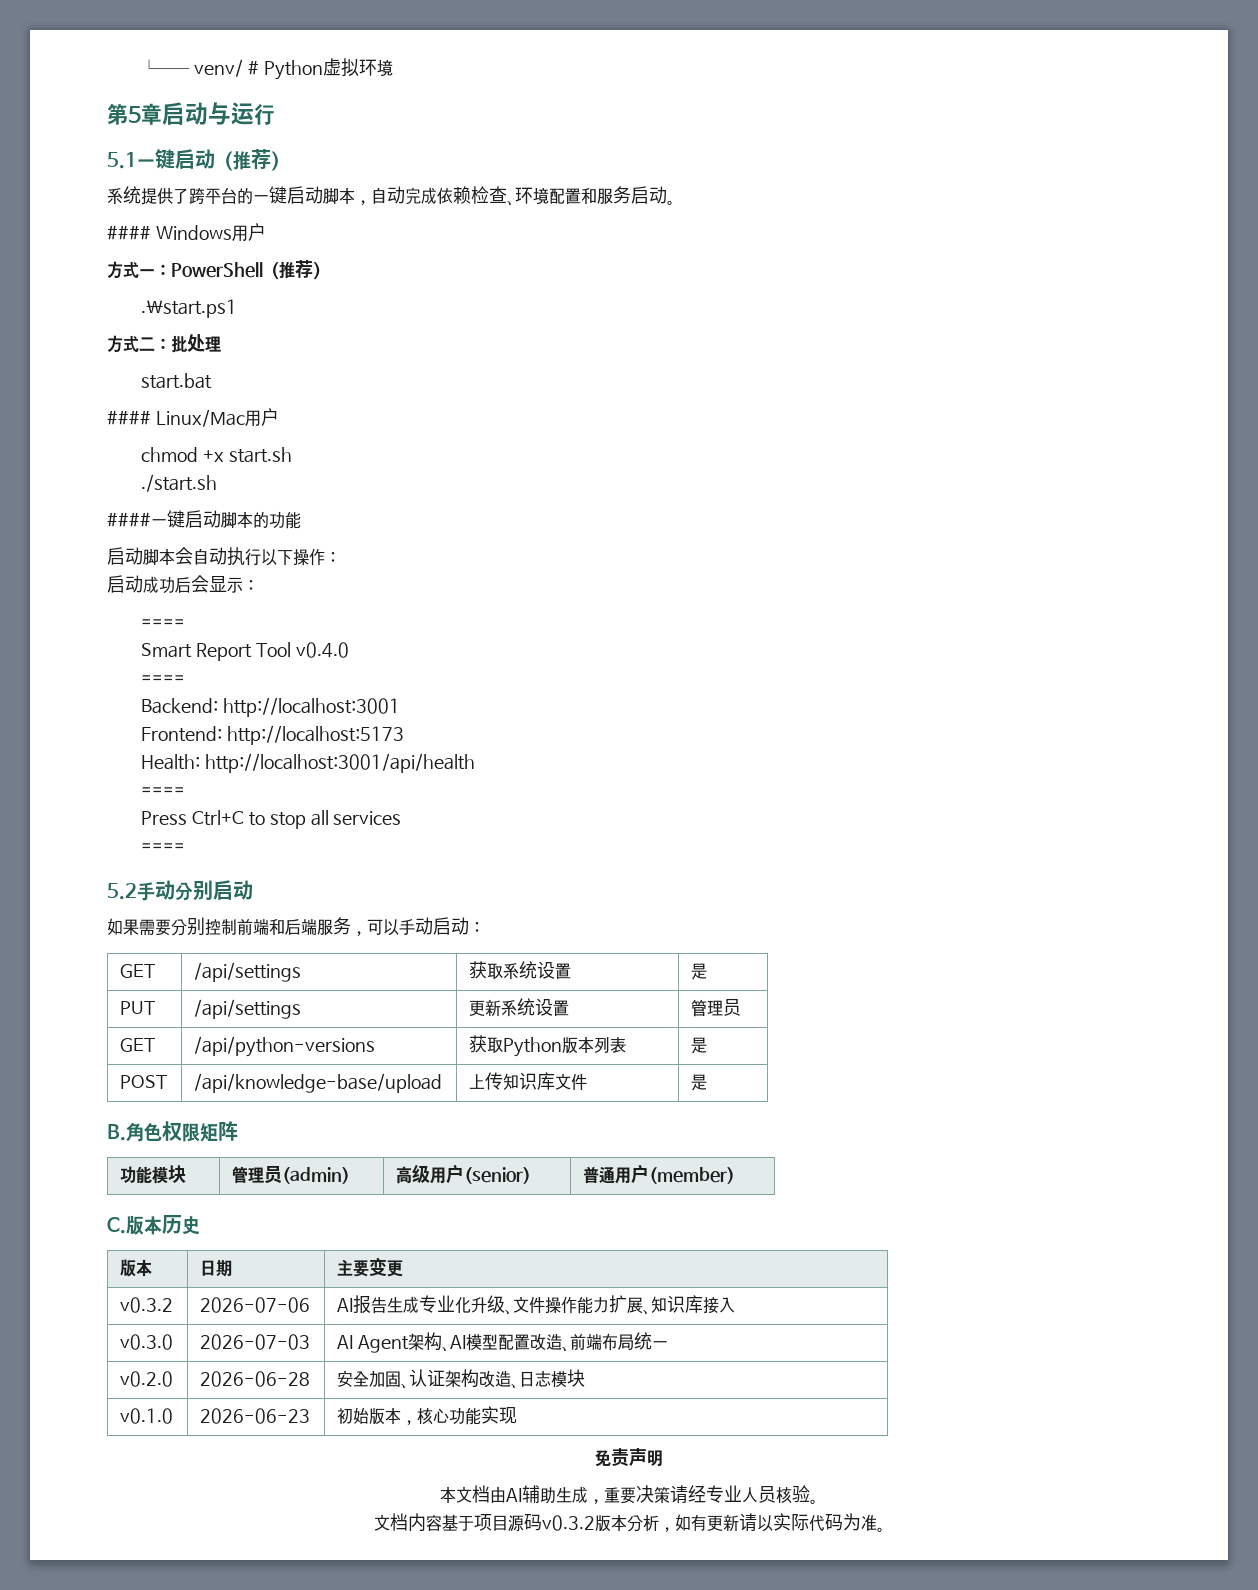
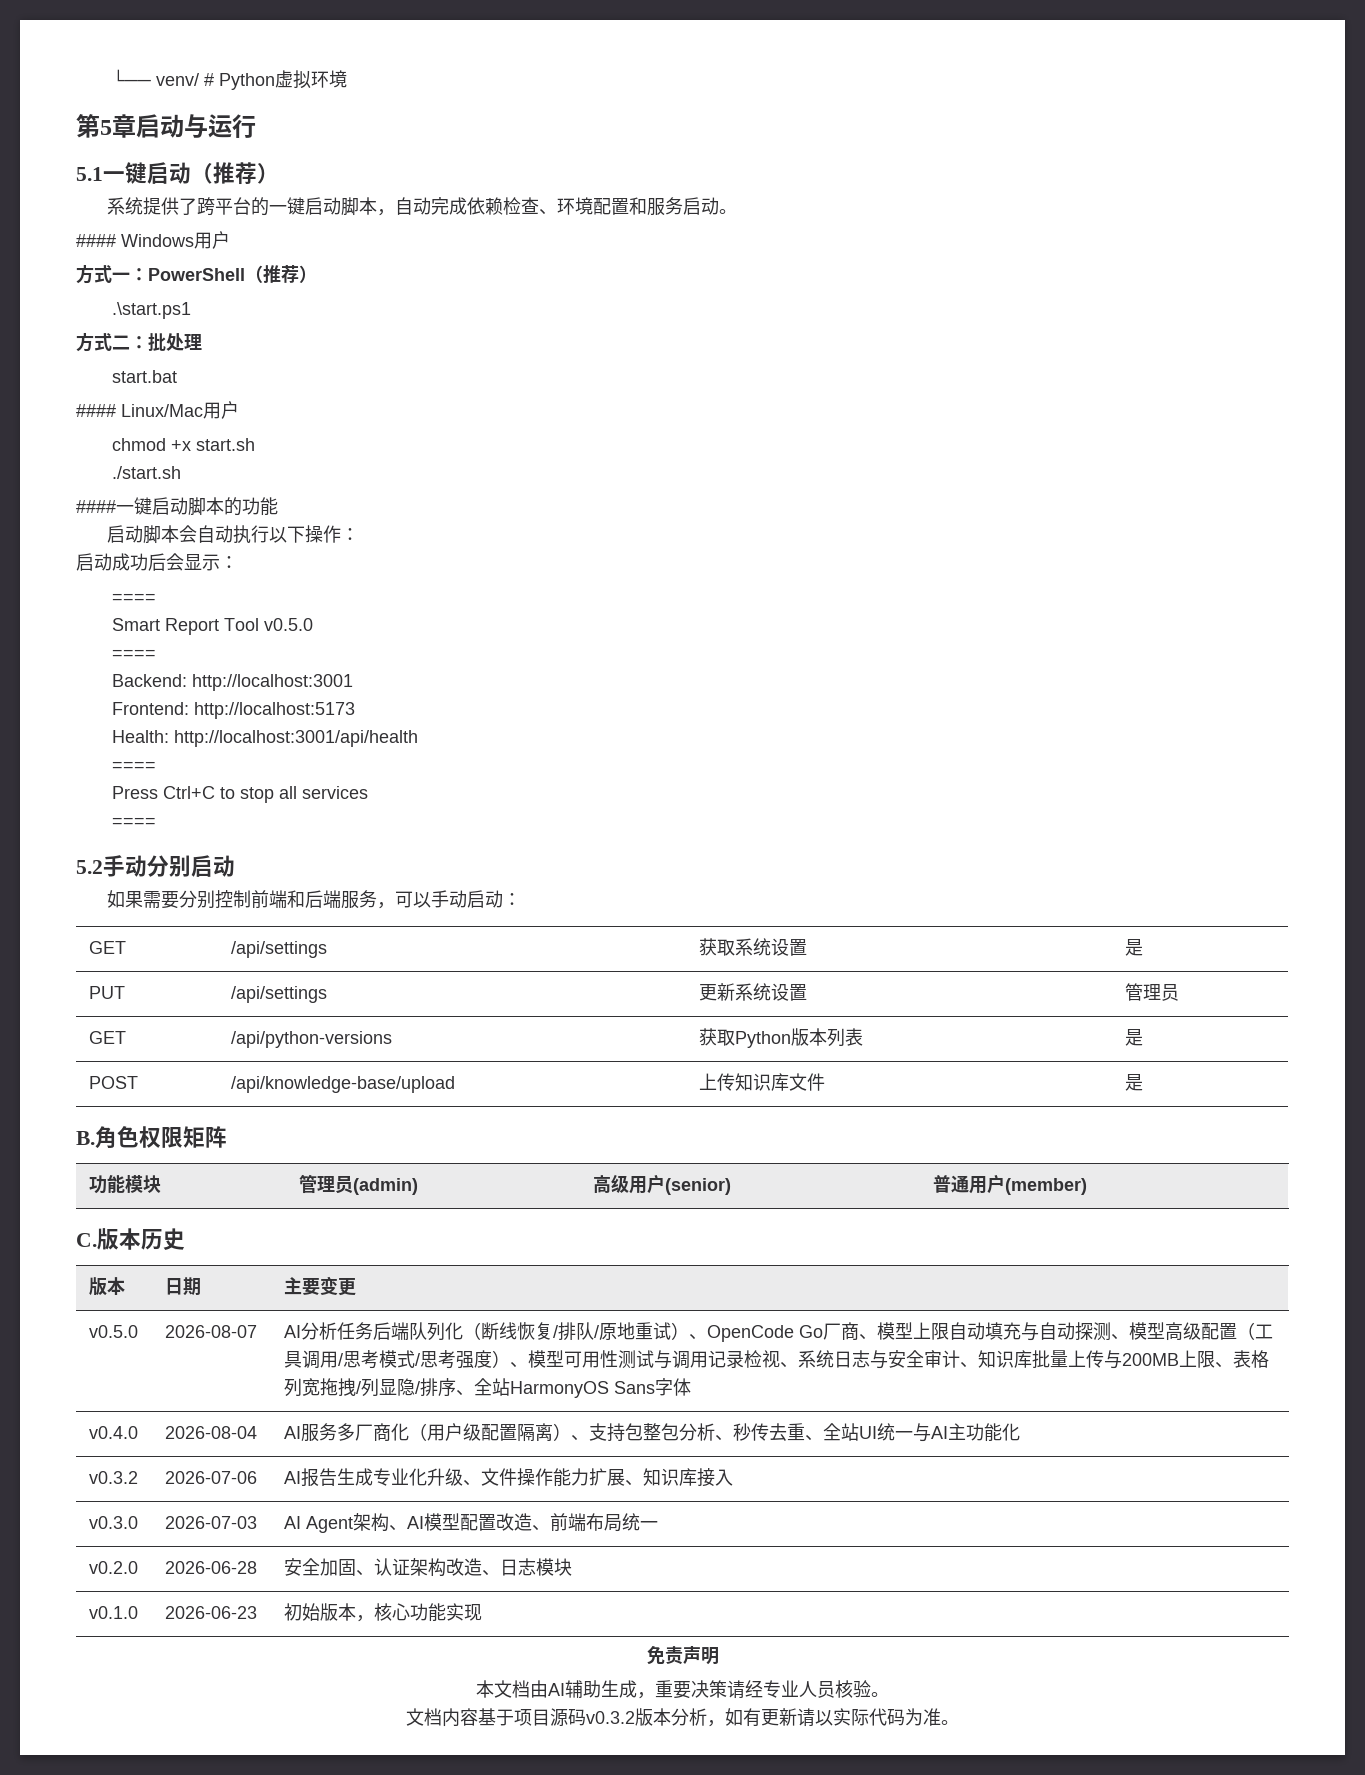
- Smart Report Tool v0.4.0
+ Smart Report Tool v0.5.0
+ v0.5.0 | 2026-08-07 | AI分析任务后端队列化（断线恢复/排队/原地重试）、OpenCode Go厂商、模型上限自动填充与自动探测、模型高级配置（工具调用/思考模式/思考强度）、模型可用性测试与调用记录检视、系统日志与安全审计、知识库批量上传与200MB上限、表格列宽拖拽/列显隐/排序、全站HarmonyOS Sans字体
+ v0.4.0 | 2026-08-04 | AI服务多厂商化（用户级配置隔离）、支持包整包分析、秒传去重、全站UI统一与AI主功能化

